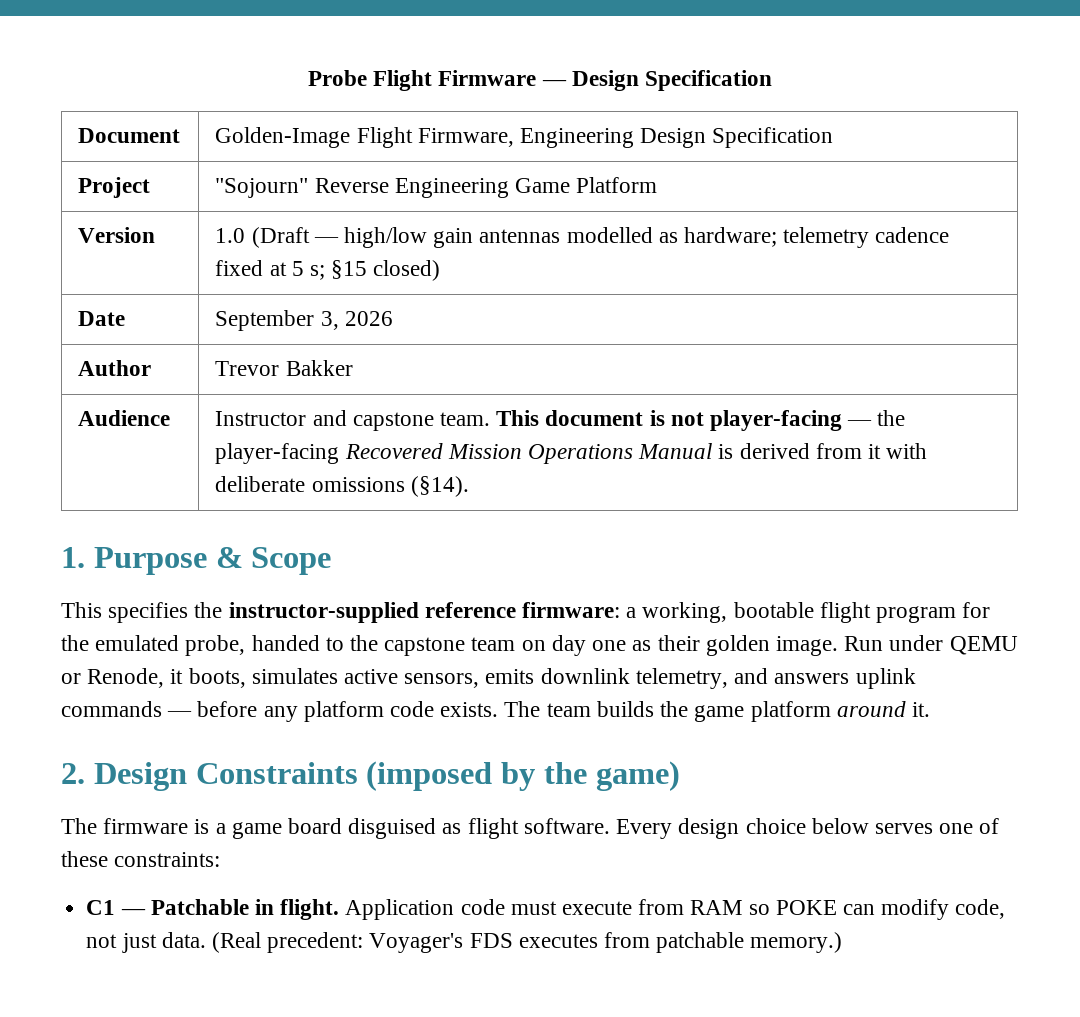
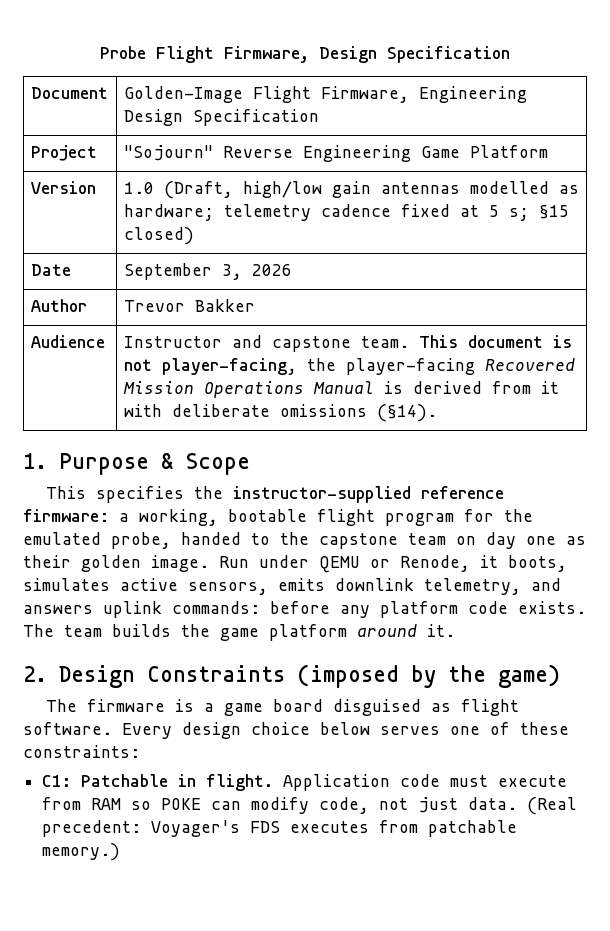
- Probe Flight Firmware — Design Specification
+ Probe Flight Firmware, Design Specification
- Version | 1.0 (Draft — high/low gain antennas modelled as hardware; telemetry cadence fixed at 5 s; §15 closed)
+ Version | 1.0 (Draft, high/low gain antennas modelled as hardware; telemetry cadence fixed at 5 s; §15 closed)
- Audience | Instructor and capstone team. This document is not player-facing — the player-facing Recovered Mission Operations Manual is derived from it with deliberate omissions (§14).
+ Audience | Instructor and capstone team. This document is not player-facing, the player-facing Recovered Mission Operations Manual is derived from it with deliberate omissions (§14).
- Run under QEMU or Renode, it boots, simulates active sensors, emits downlink telemetry, and answers uplink commands — before any platform code exists.
+ Run under QEMU or Renode, it boots, simulates active sensors, emits downlink telemetry, and answers uplink commands: before any platform code exists.
- C1 — Patchable in flight.
+ C1: Patchable in flight.

